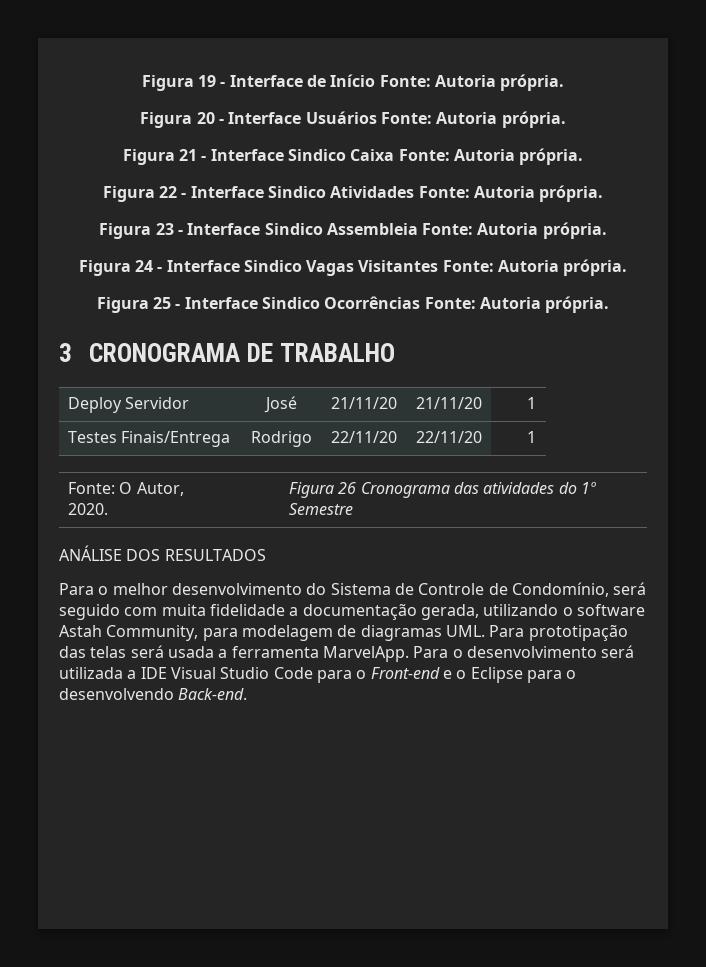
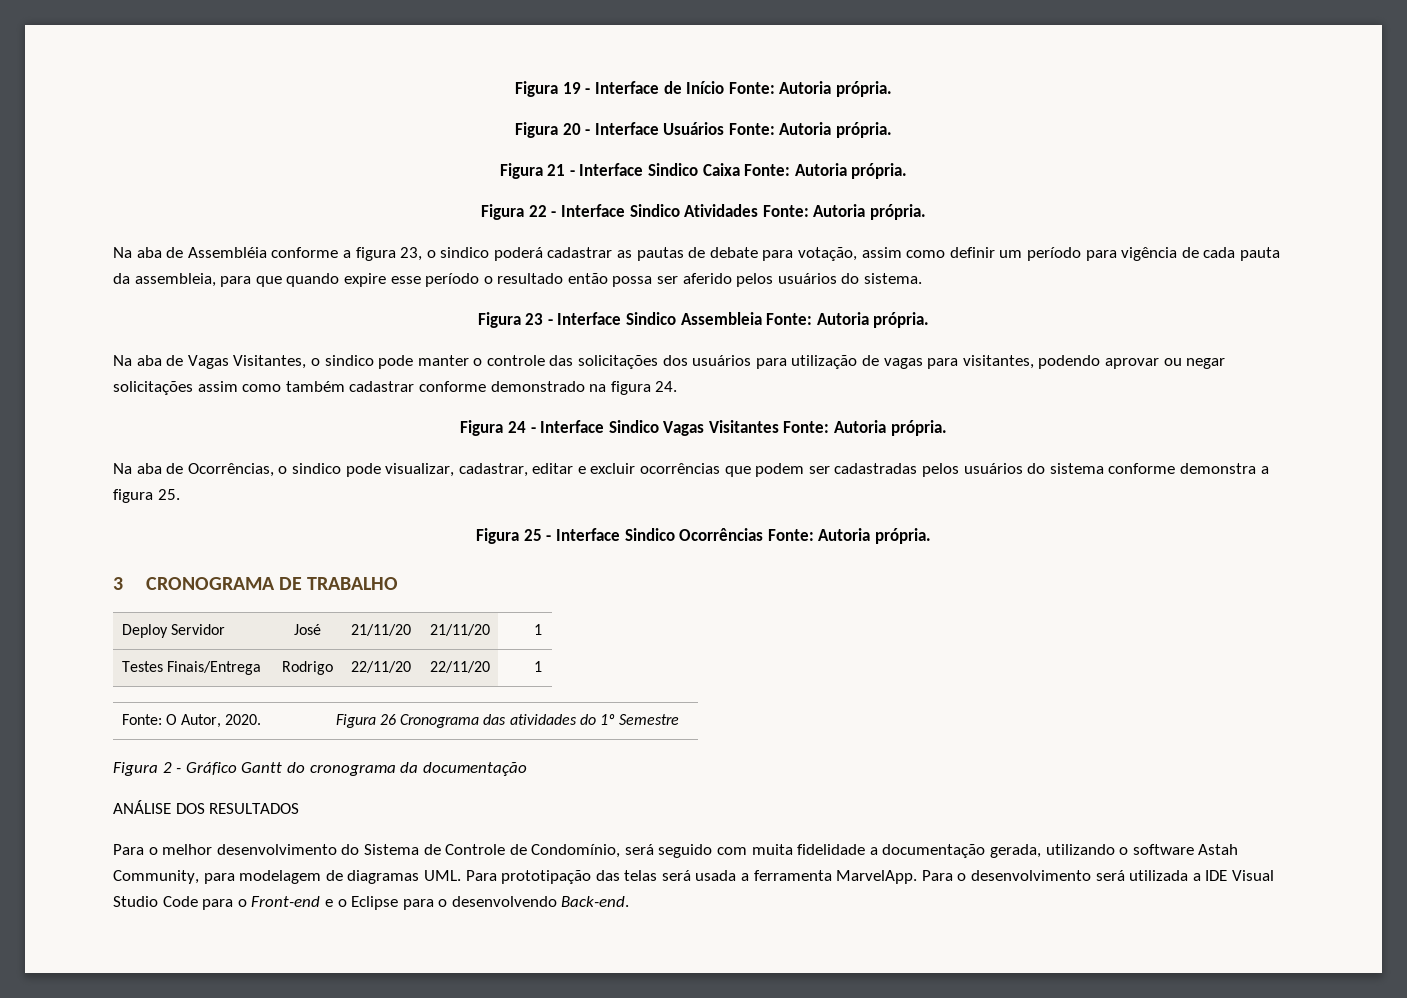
+ Na aba de Assembléia conforme a figura 23, o sindico poderá cadastrar as pautas de debate para votação, assim como definir um período para vigência de cada pauta da assembleia, para que quando expire esse período o resultado então possa ser aferido pelos usuários do sistema.
+ Na aba de Vagas Visitantes, o sindico pode manter o controle das solicitações dos usuários para utilização de vagas para visitantes, podendo aprovar ou negar solicitações assim como também cadastrar conforme demonstrado na figura 24.
+ Na aba de Ocorrências, o sindico pode visualizar, cadastrar, editar e excluir ocorrências que podem ser cadastradas pelos usuários do sistema conforme demonstra a figura 25.
+ Figura 2 - Gráfico Gantt do cronograma da documentação

